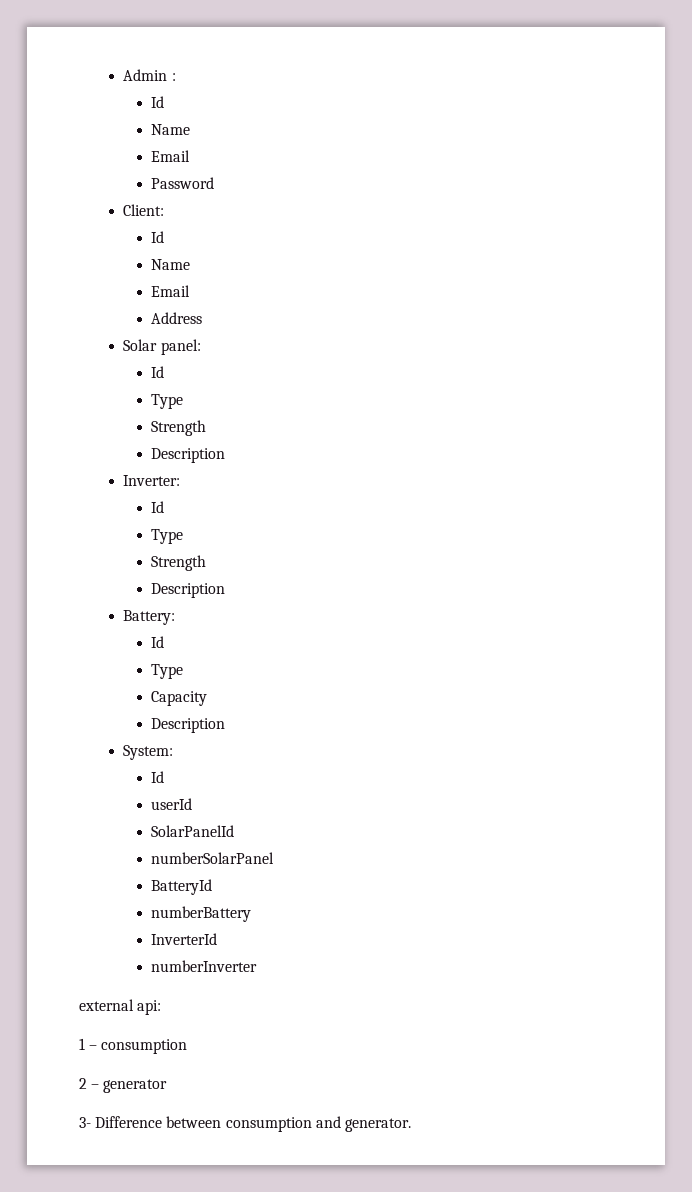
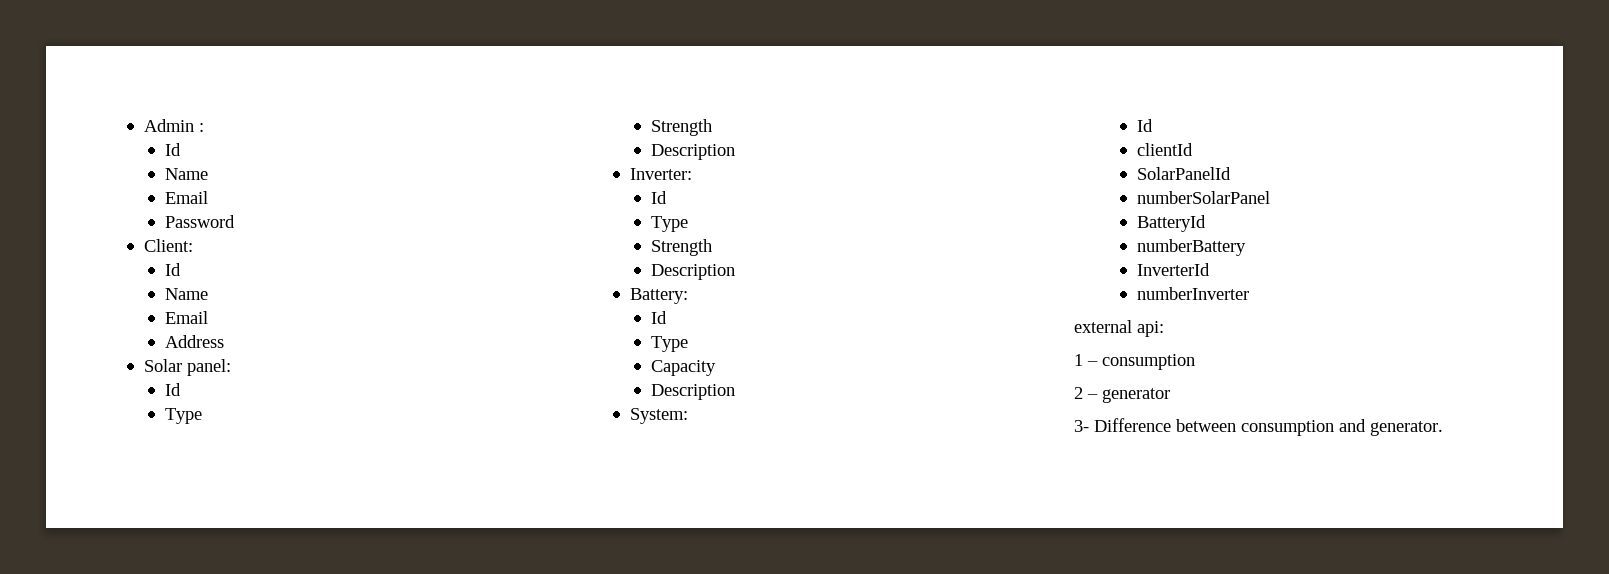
- userId
+ clientId

